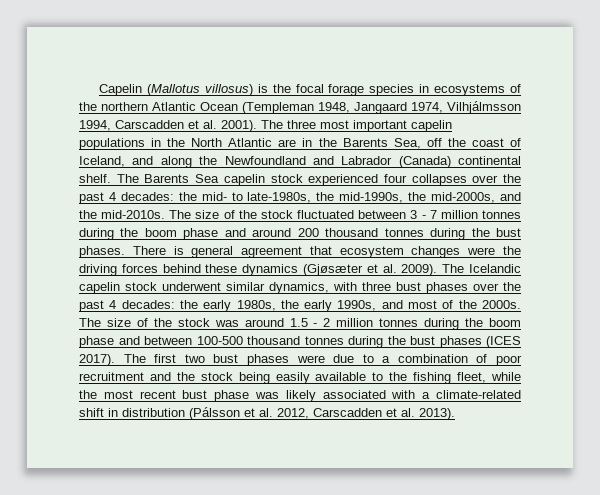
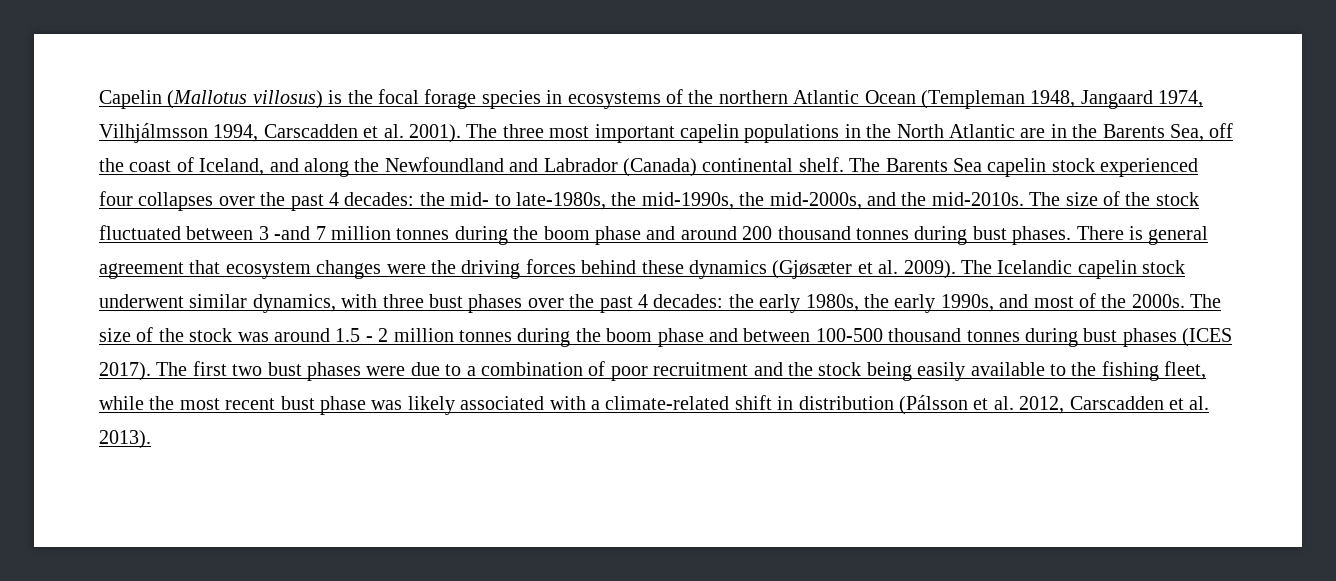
- The size of the stock fluctuated between 3 - 7 million tonnes during the boom phase and around 200 thousand tonnes during the bust phases.
+ The size of the stock fluctuated between 3 -and 7 million tonnes during the boom phase and around 200 thousand tonnes during bust phases.
- The size of the stock was around 1.5 - 2 million tonnes during the boom phase and between 100-500 thousand tonnes during the bust phases (ICES 2017).
+ The size of the stock was around 1.5 - 2 million tonnes during the boom phase and between 100-500 thousand tonnes during bust phases (ICES 2017).

